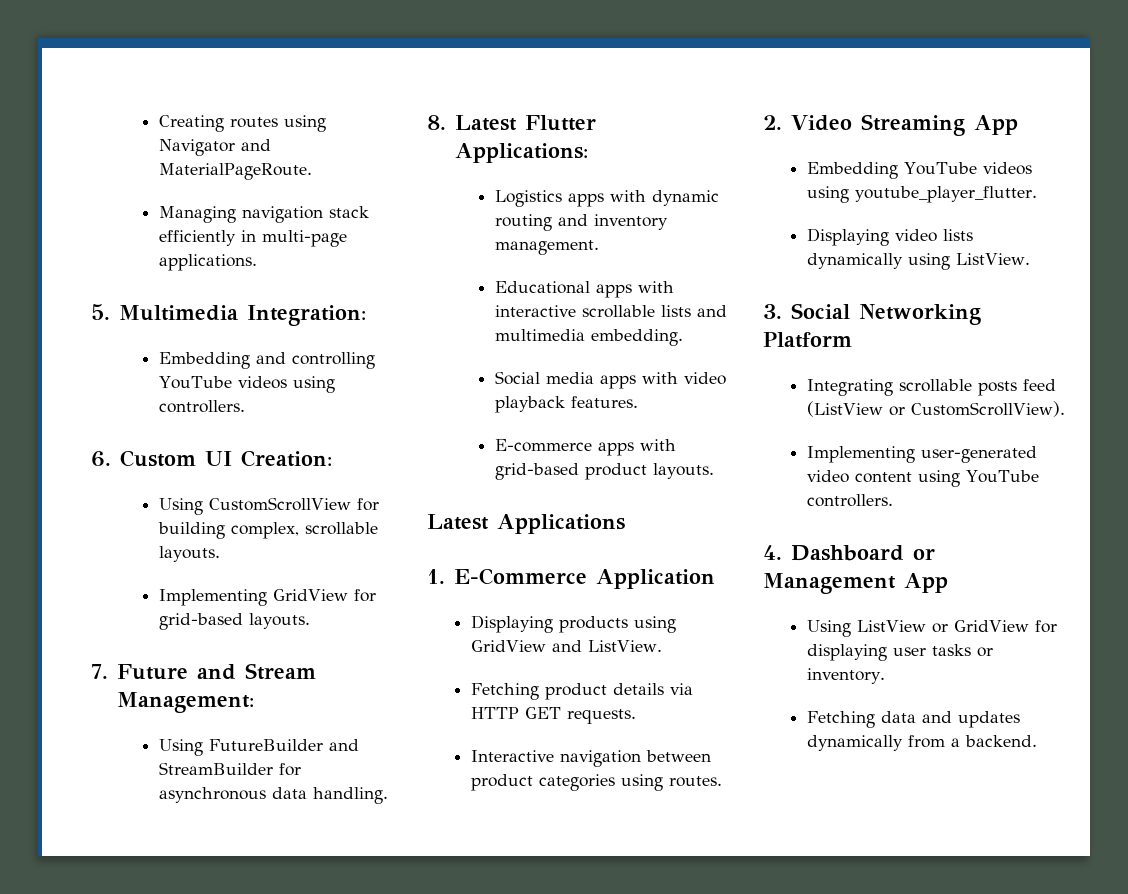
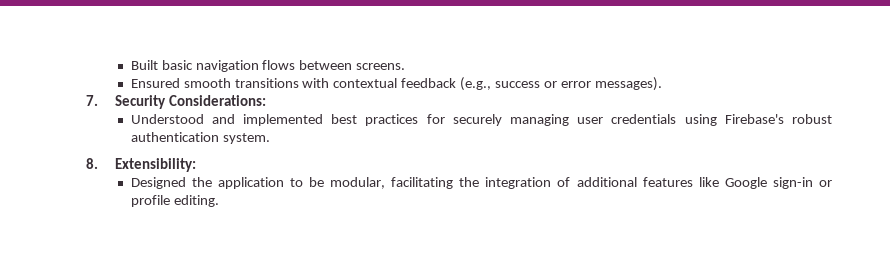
- Creating routes using Navigator and MaterialPageRoute.
- Managing navigation stack efficiently in multi-page applications.
- 5. Multimedia Integration:
- Embedding and controlling YouTube videos using controllers.
- 6. Custom UI Creation:
- Using CustomScrollView for building complex, scrollable layouts.
- Implementing GridView for grid-based layouts.
- 7. Future and Stream Management:
- Using FutureBuilder and StreamBuilder for asynchronous data handling.
- 8. Latest Flutter Applications:
- Logistics apps with dynamic routing and inventory management.
- Educational apps with interactive scrollable lists and multimedia embedding.
- Social media apps with video playback features.
- E-commerce apps with grid-based product layouts.
- Latest Applications
- 1. E-Commerce Application
- Displaying products using GridView and ListView.
- Fetching product details via HTTP GET requests.
- Interactive navigation between product categories using routes.
- 2. Video Streaming App
- Embedding YouTube videos using youtube_player_flutter.
- Displaying video lists dynamically using ListView.
- 3. Social Networking Platform
- Integrating scrollable posts feed (ListView or CustomScrollView).
- Implementing user-generated video content using YouTube controllers.
- 4. Dashboard or Management App
- Using ListView or GridView for displaying user tasks or inventory.
- Fetching data and updates dynamically from a backend.
+ Built basic navigation flows between screens.
+ Ensured smooth transitions with contextual feedback (e.g., success or error messages).
+ 7. Security Considerations:
+ Understood and implemented best practices for securely managing user credentials using Firebase's robust authentication system.
+ 8. Extensibility:
+ Designed the application to be modular, facilitating the integration of additional features like Google sign-in or profile editing.

